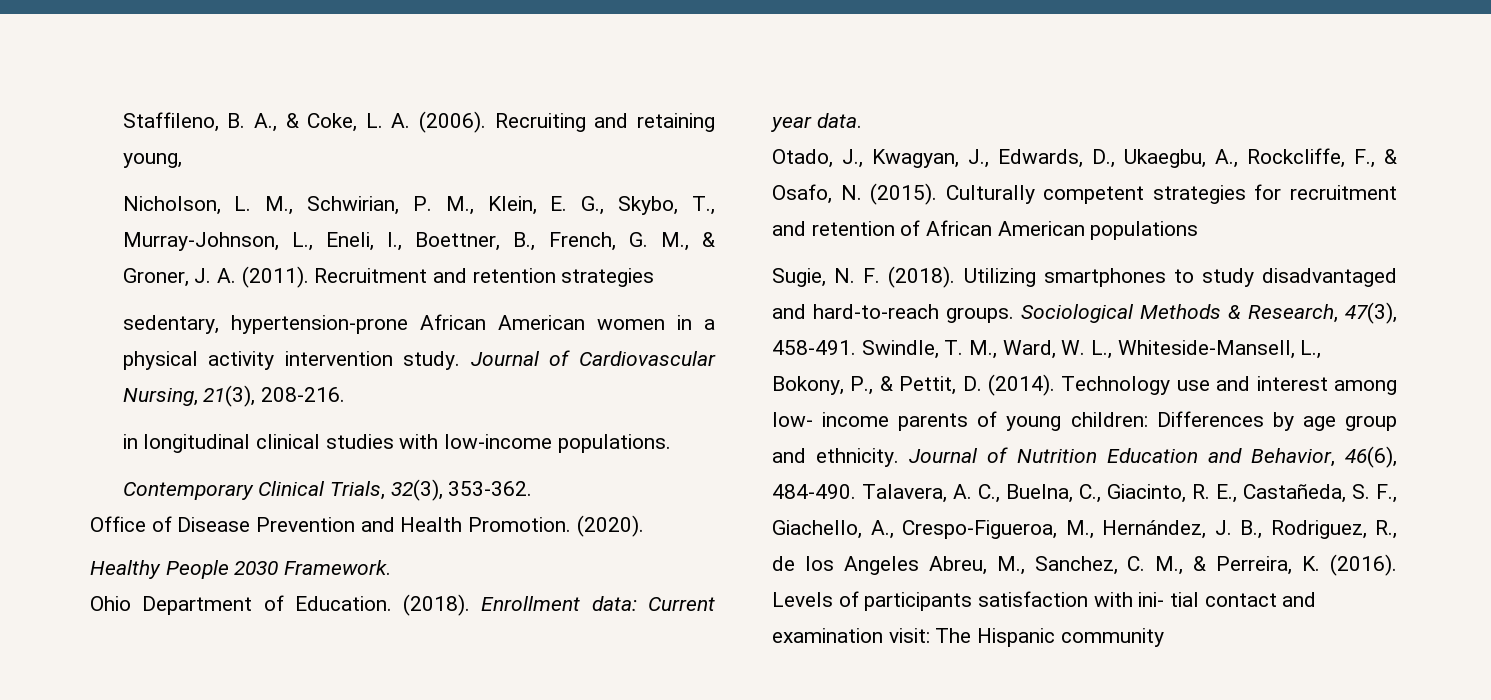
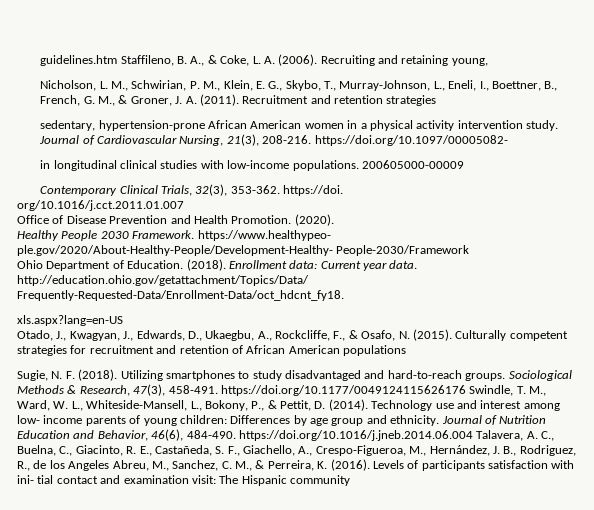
- Staffileno, B. A., & Coke, L. A. (2006).
+ guidelines.htm Staffileno, B. A., & Coke, L. A. (2006).
- Journal of Cardiovascular Nursing, 21(3), 208-216.
+ Journal of Cardiovascular Nursing, 21(3), 208-216. https://doi.org/10.1097/00005082-
+ 200605000-00009
- Contemporary Clinical Trials, 32(3), 353-362.
+ Contemporary Clinical Trials, 32(3), 353-362. https://doi.
+ org/10.1016/j.cct.2011.01.007
- Healthy People 2030 Framework.
+ Healthy People 2030 Framework. https://www.healthypeo- ple.gov/2020/About-Healthy-People/Development-Healthy- People-2030/Framework
- Enrollment data: Current year data.
+ Enrollment data: Current year data. http://education.ohio.gov/getattachment/Topics/Data/ Frequently-Requested-Data/Enrollment-Data/oct_hdcnt_fy18.
+ xls.aspx?lang=en-US
- Sociological Methods & Research, 47(3), 458-491. Swindle, T. M., Ward, W. L., Whiteside-Mansell, L., Bokony, P., & Pettit, D. (2014).
+ Sociological Methods & Research, 47(3), 458-491. https://doi.org/10.1177/0049124115626176 Swindle, T. M., Ward, W. L., Whiteside-Mansell, L., Bokony, P., & Pettit, D. (2014).
- Journal of Nutrition Education and Behavior, 46(6), 484-490. Talavera, A. C., Buelna, C., Giacinto, R. E., Castañeda, S. F., Giachello, A., Crespo-Figueroa, M., Hernández, J. B., Rodriguez, R., de los Angeles Abreu, M., Sanchez, C. M., & Perreira, K. (2016).
+ Journal of Nutrition Education and Behavior, 46(6), 484-490. https://doi.org/10.1016/j.jneb.2014.06.004 Talavera, A. C., Buelna, C., Giacinto, R. E., Castañeda, S. F., Giachello, A., Crespo-Figueroa, M., Hernández, J. B., Rodriguez, R., de los Angeles Abreu, M., Sanchez, C. M., & Perreira, K. (2016).

